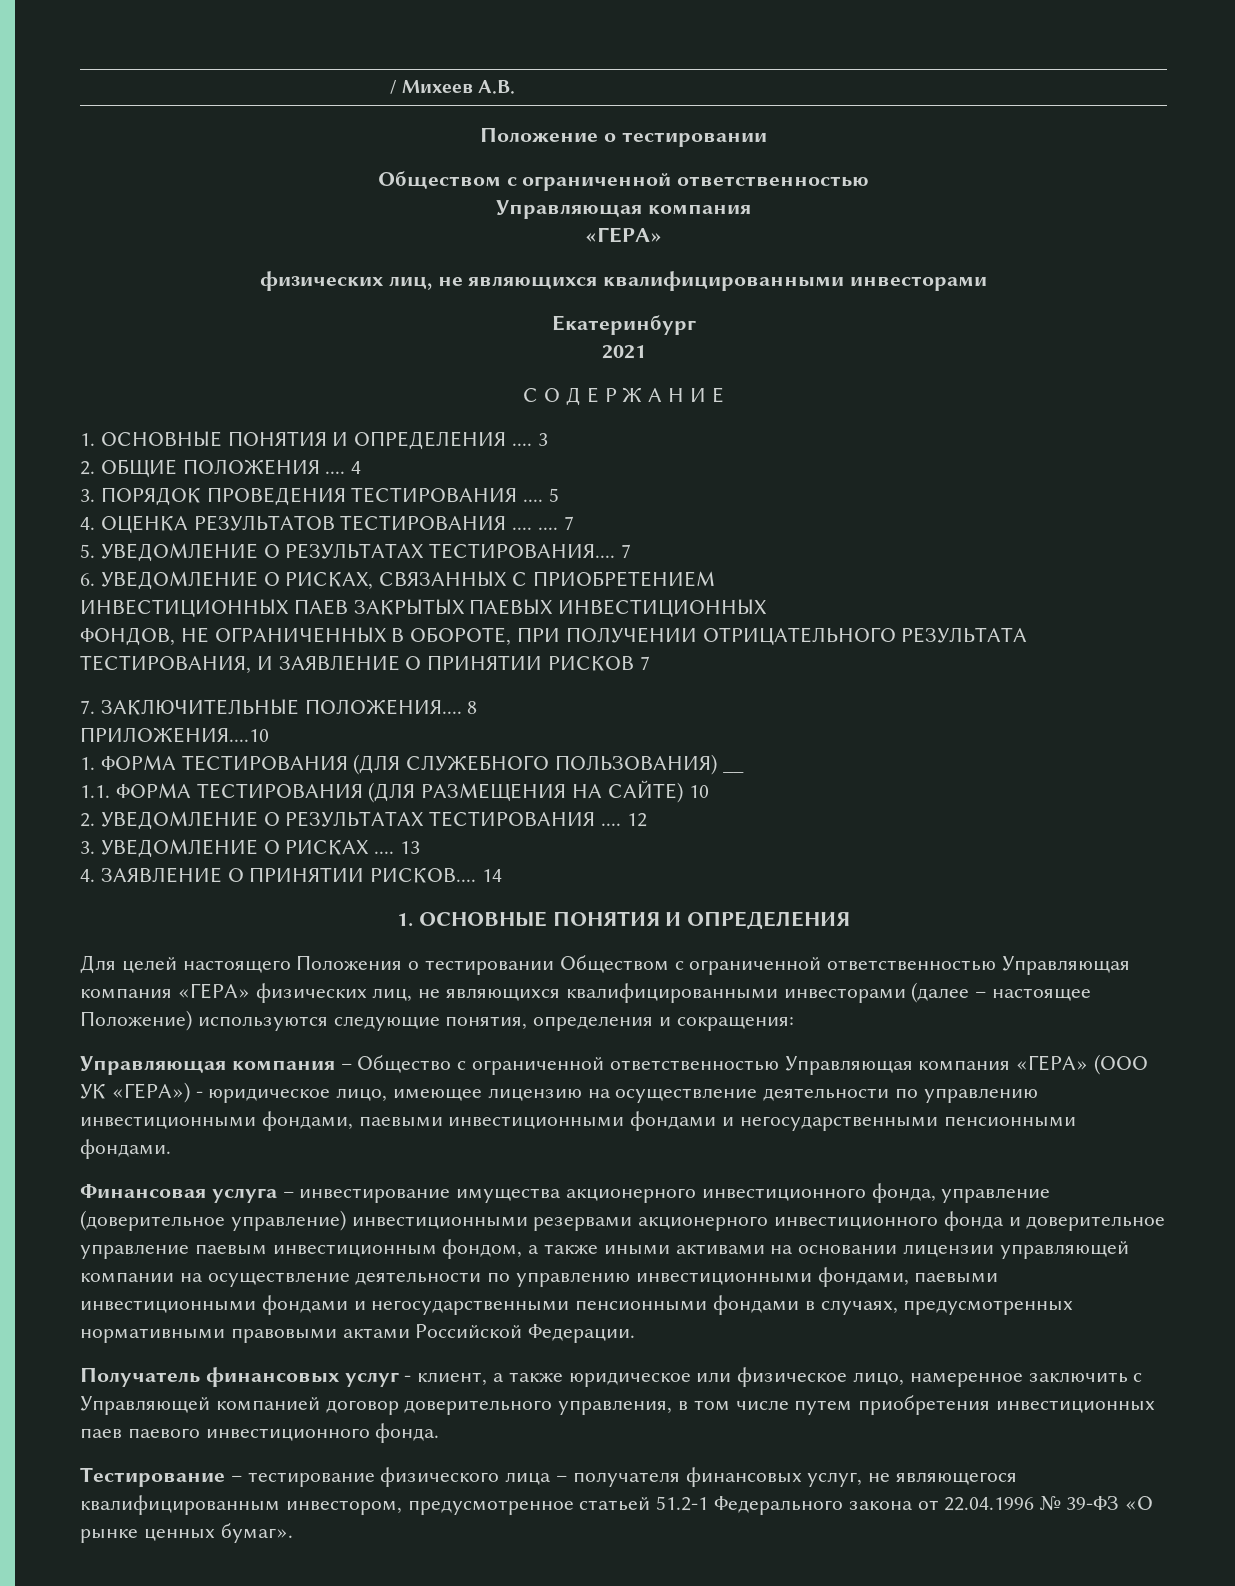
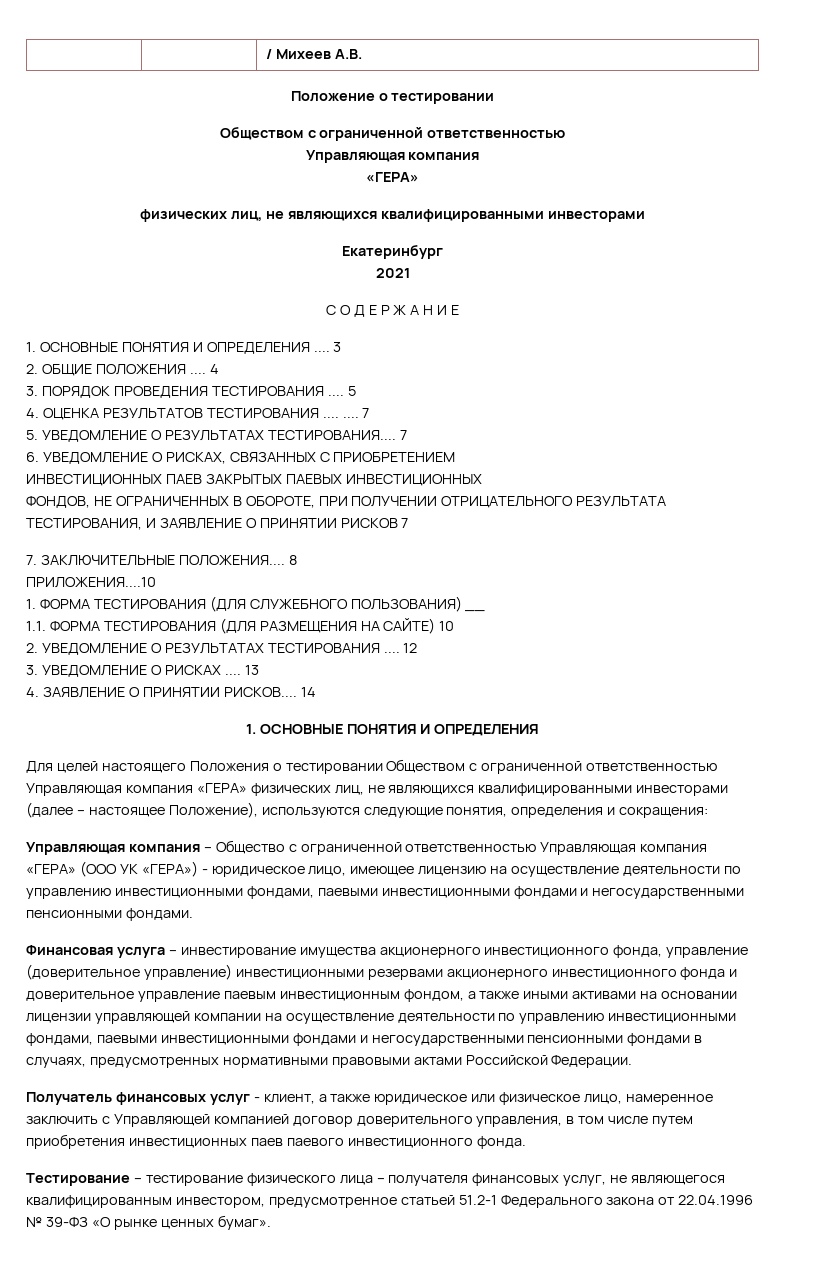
- Для целей настоящего Положения о тестировании Обществом с ограниченной ответственностью Управляющая компания «ГЕРА» физических лиц, не являющихся квалифицированными инвесторами (далее – настоящее Положение) используются следующие понятия, определения и сокращения:
+ Для целей настоящего Положения о тестировании Обществом с ограниченной ответственностью Управляющая компания «ГЕРА» физических лиц, не являющихся квалифицированными инвесторами (далее – настоящее Положение), используются следующие понятия, определения и сокращения:

